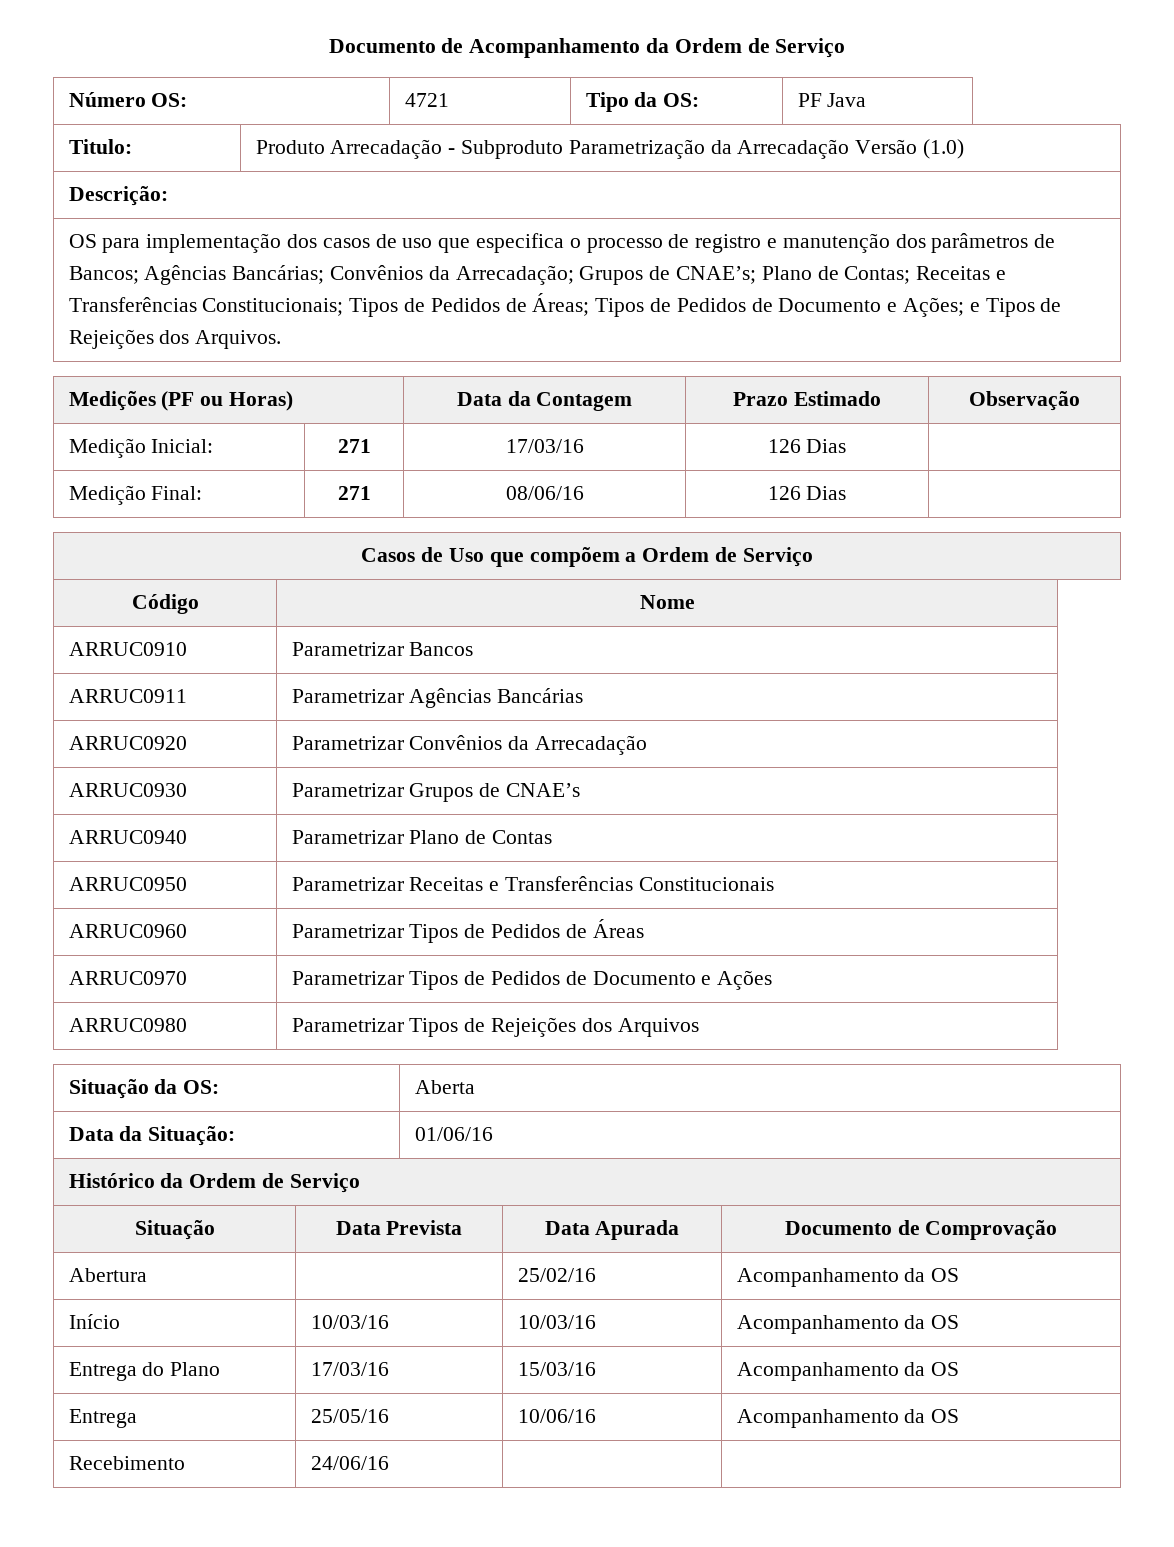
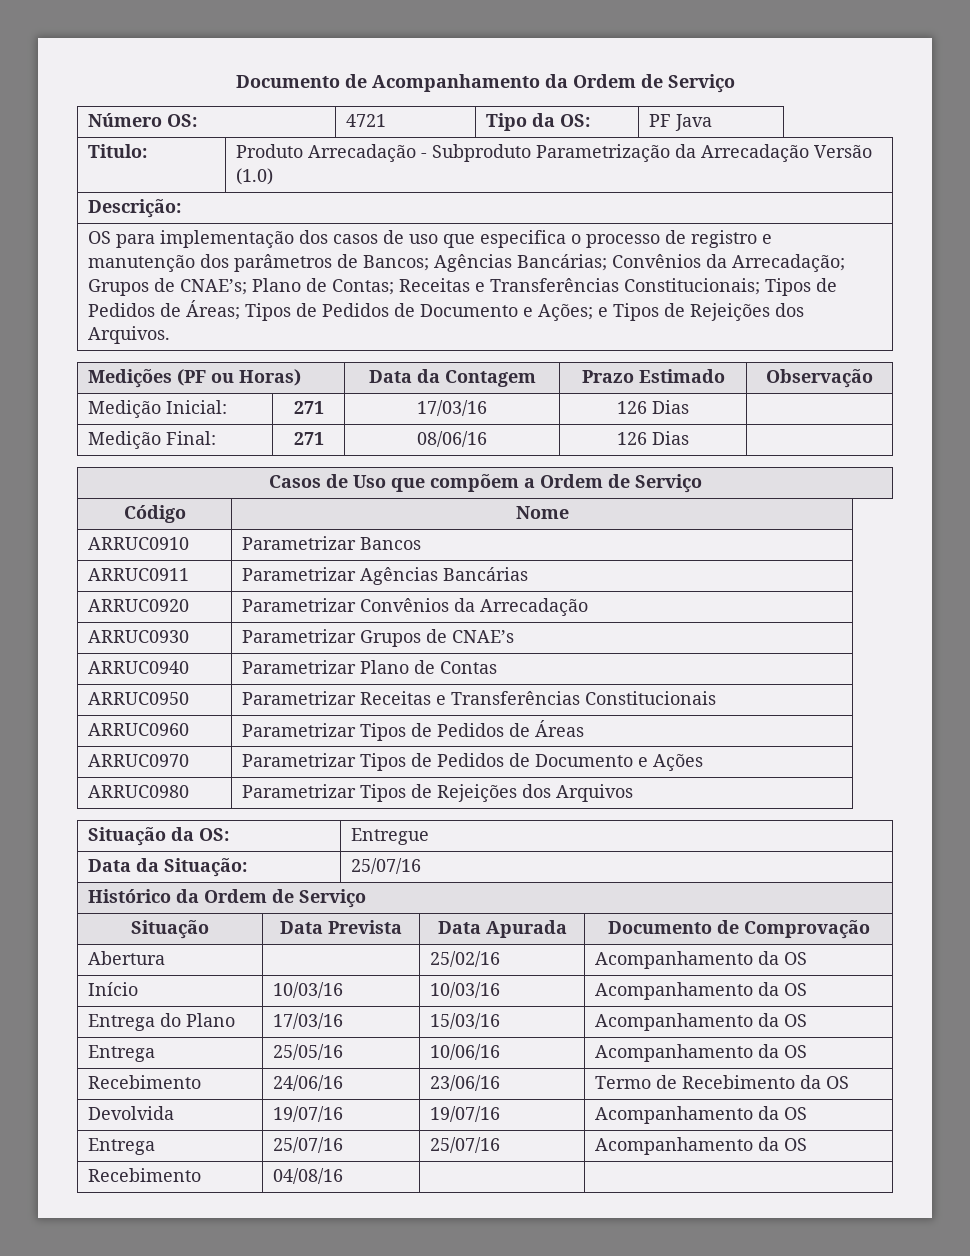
- Situação da OS: | Aberta
+ Situação da OS: | Entregue
- Data da Situação: | 01/06/16
+ Data da Situação: | 25/07/16
- Recebimento | 24/06/16 | |
+ Recebimento | 24/06/16 | 23/06/16 | Termo de Recebimento da OS
+ Devolvida | 19/07/16 | 19/07/16 | Acompanhamento da OS
+ Entrega | 25/07/16 | 25/07/16 | Acompanhamento da OS
+ Recebimento | 04/08/16 | |

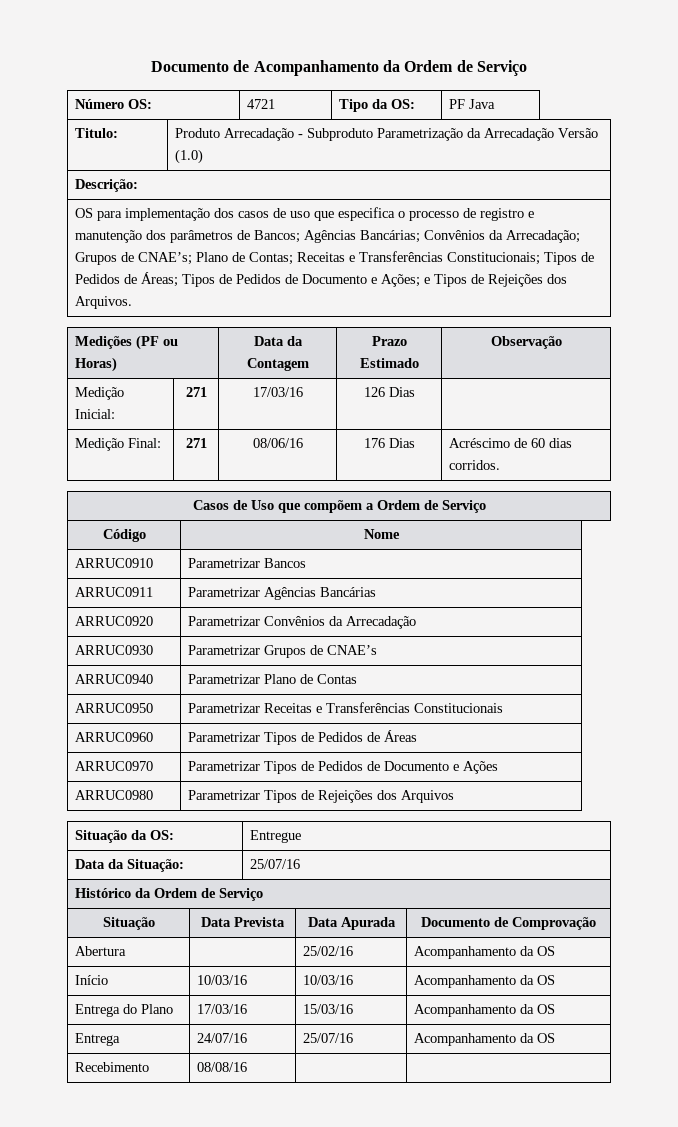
- Medição Final: | 271 | 08/06/16 | 126 Dias |
+ Medição Final: | 271 | 08/06/16 | 176 Dias | Acréscimo de 60 dias corridos.
- Entrega | 25/05/16 | 10/06/16 | Acompanhamento da OS
- Recebimento | 24/06/16 | 23/06/16 | Termo de Recebimento da OS
- Devolvida | 19/07/16 | 19/07/16 | Acompanhamento da OS
- Entrega | 25/07/16 | 25/07/16 | Acompanhamento da OS
+ Entrega | 24/07/16 | 25/07/16 | Acompanhamento da OS
- Recebimento | 04/08/16 | |
+ Recebimento | 08/08/16 | |

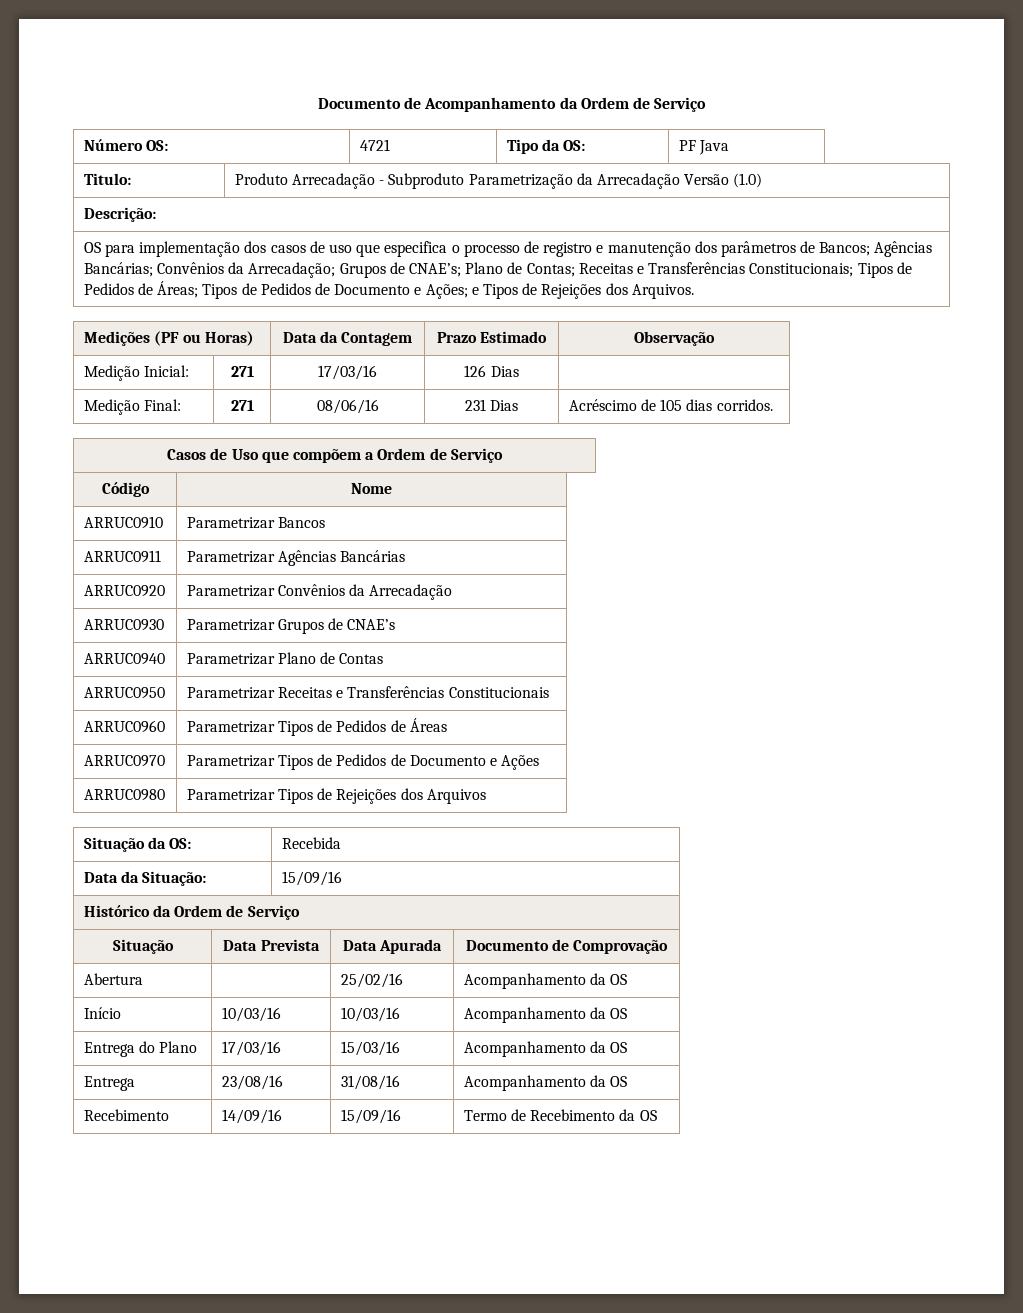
- Medição Final: | 271 | 08/06/16 | 176 Dias | Acréscimo de 60 dias corridos.
+ Medição Final: | 271 | 08/06/16 | 231 Dias | Acréscimo de 105 dias corridos.
- Situação da OS: | Entregue
+ Situação da OS: | Recebida
- Data da Situação: | 25/07/16
+ Data da Situação: | 15/09/16
- Entrega | 24/07/16 | 25/07/16 | Acompanhamento da OS
+ Entrega | 23/08/16 | 31/08/16 | Acompanhamento da OS
- Recebimento | 08/08/16 | |
+ Recebimento | 14/09/16 | 15/09/16 | Termo de Recebimento da OS

